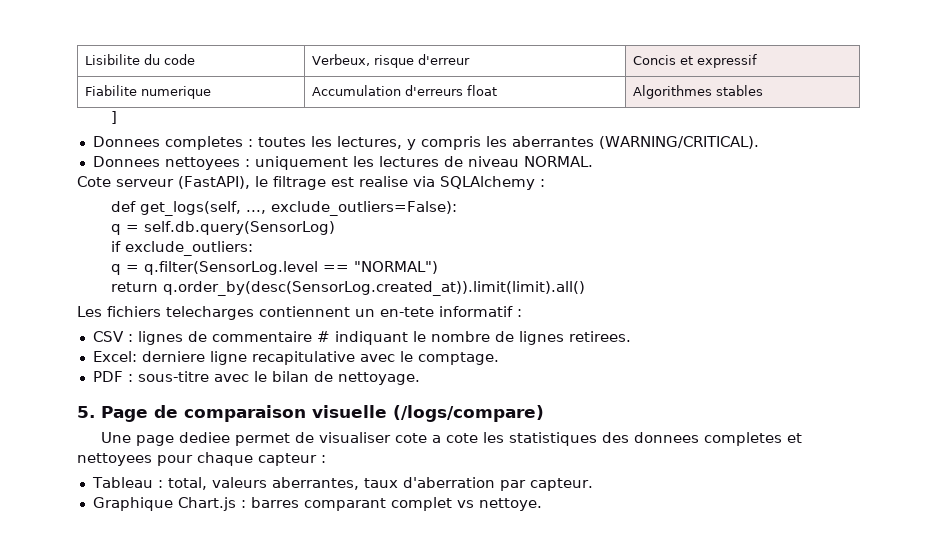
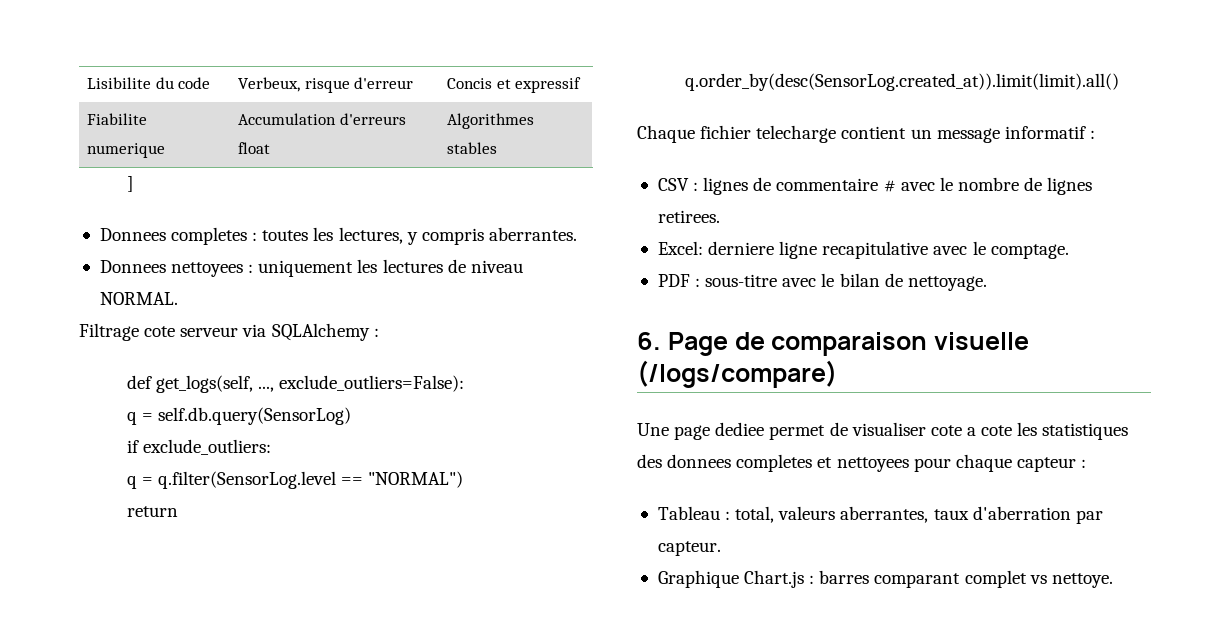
- Donnees completes : toutes les lectures, y compris les aberrantes (WARNING/CRITICAL).
+ Donnees completes : toutes les lectures, y compris aberrantes.
- Cote serveur (FastAPI), le filtrage est realise via SQLAlchemy :
+ Filtrage cote serveur via SQLAlchemy :
- Les fichiers telecharges contiennent un en-tete informatif :
+ Chaque fichier telecharge contient un message informatif :
- CSV : lignes de commentaire # indiquant le nombre de lignes retirees.
+ CSV : lignes de commentaire # avec le nombre de lignes retirees.
- 5. Page de comparaison visuelle (/logs/compare)
+ 6. Page de comparaison visuelle (/logs/compare)

